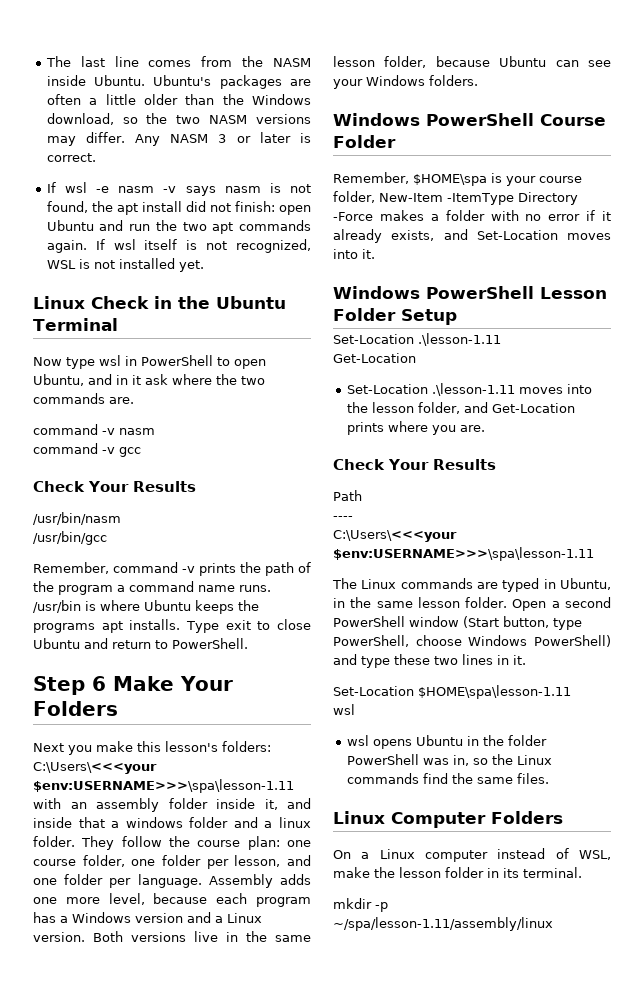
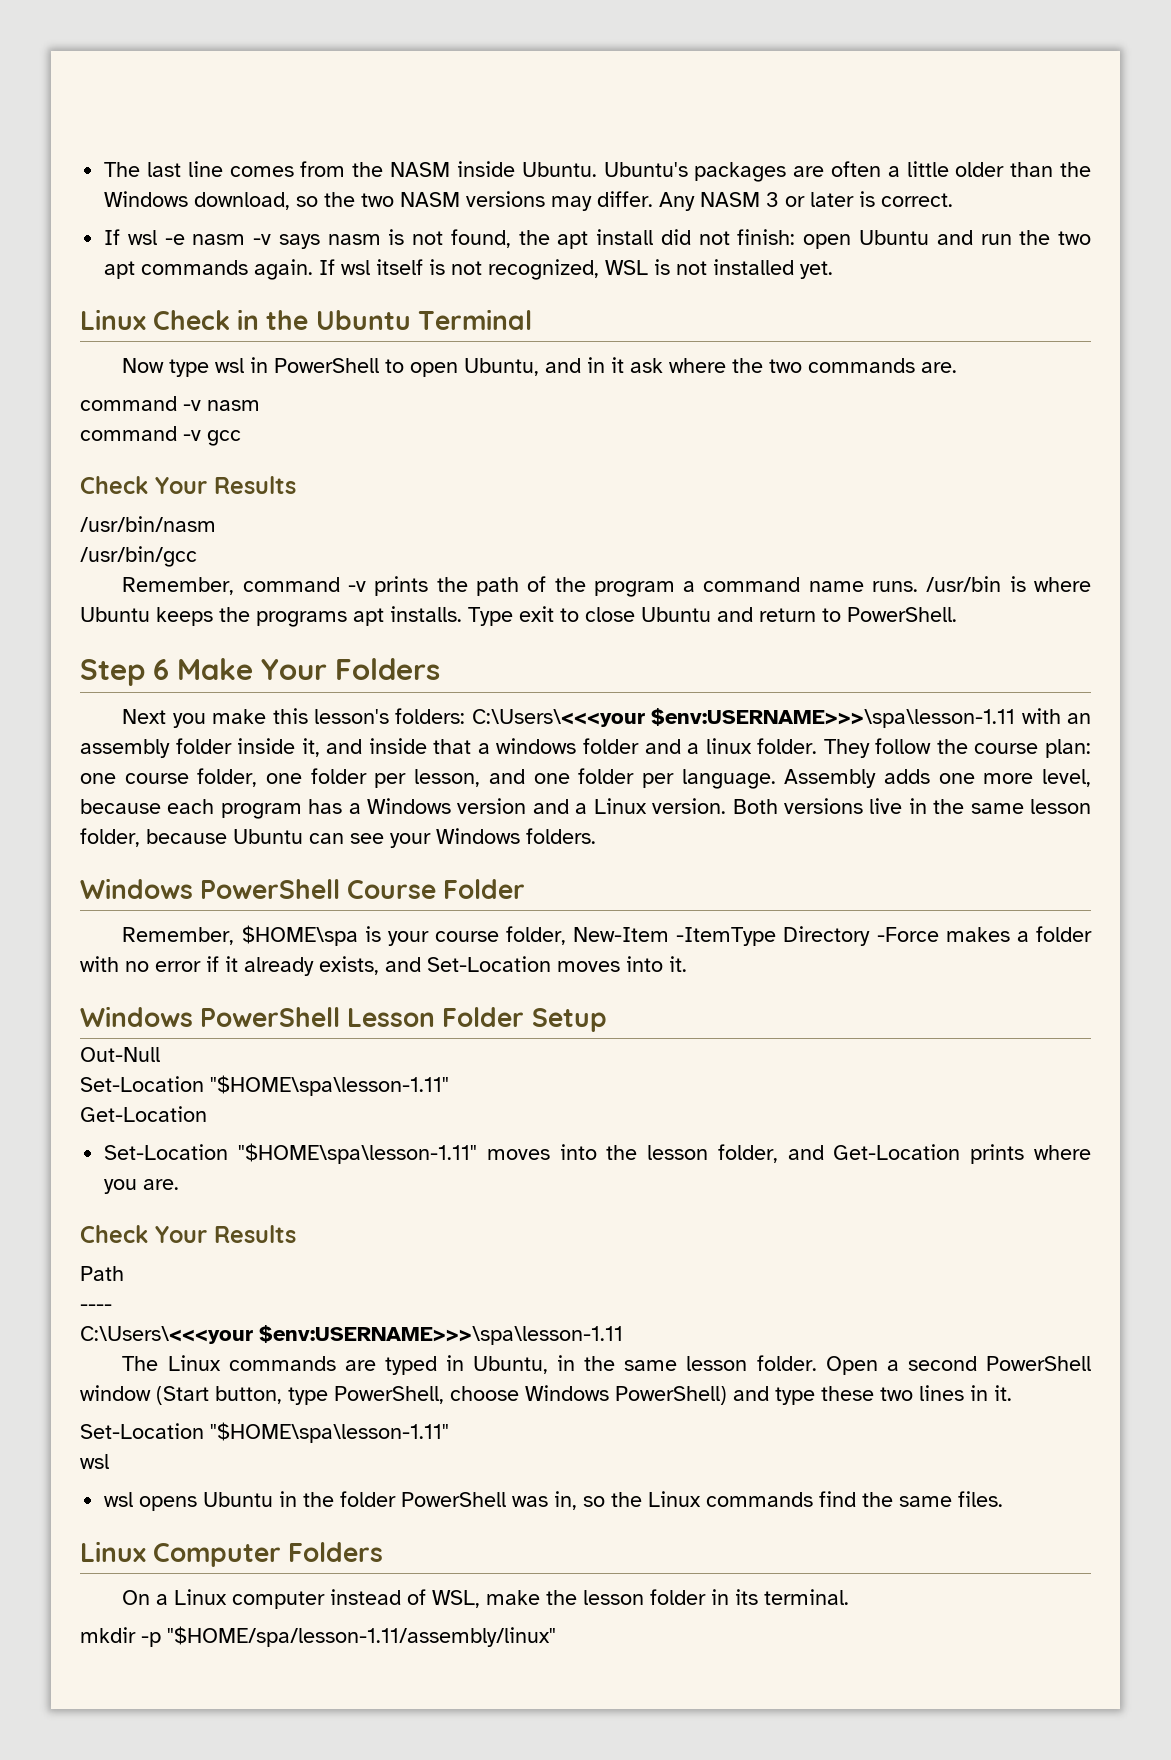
  Windows PowerShell Lesson Folder Setup
- Set-Location .\lesson-1.11
+ Out-Null
+ Set-Location "$HOME\spa\lesson-1.11"
- Set-Location .\lesson-1.11 moves into the lesson folder, and Get-Location prints where you are.
+ Set-Location "$HOME\spa\lesson-1.11" moves into the lesson folder, and Get-Location prints where you are.
  Open a second PowerShell window (Start button, type PowerShell, choose Windows PowerShell) and type these two lines in it.
- Set-Location $HOME\spa\lesson-1.11
+ Set-Location "$HOME\spa\lesson-1.11"
- mkdir -p ~/spa/lesson-1.11/assembly/linux
+ mkdir -p "$HOME/spa/lesson-1.11/assembly/linux"

